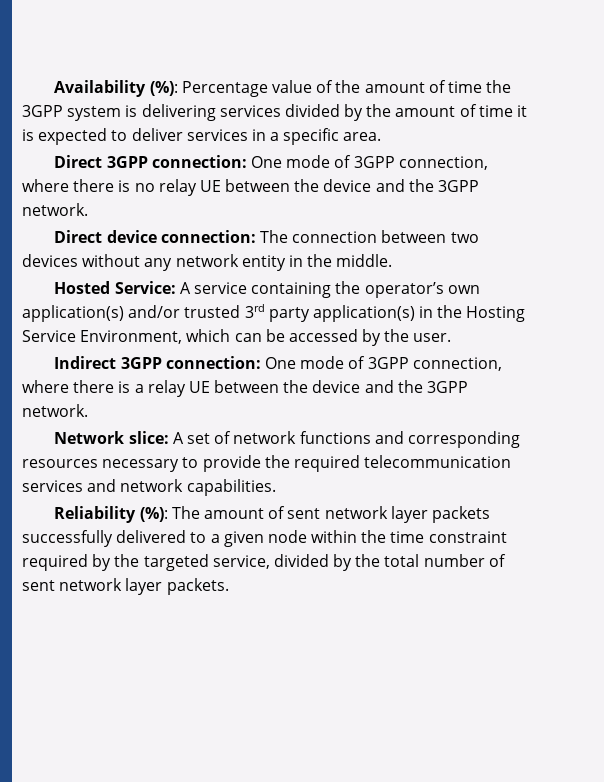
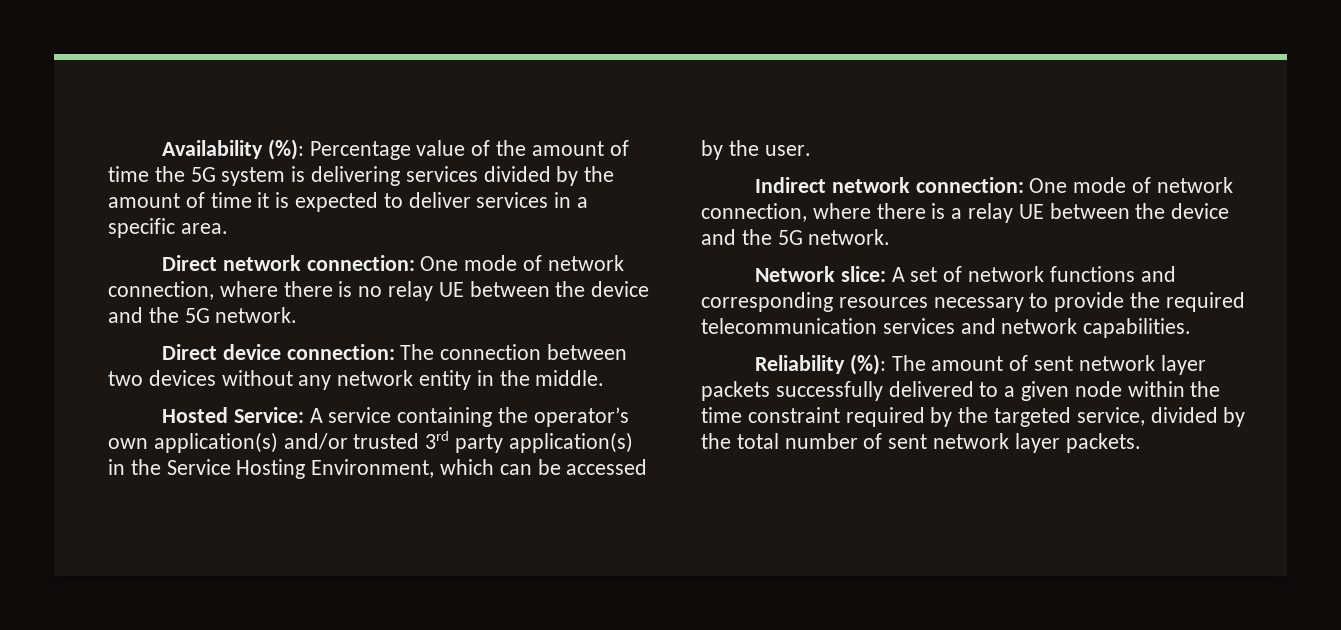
- Availability (%): Percentage value of the amount of time the 3GPP system is delivering services divided by the amount of time it is expected to deliver services in a specific area.
+ Availability (%): Percentage value of the amount of time the 5G system is delivering services divided by the amount of time it is expected to deliver services in a specific area.
- Direct 3GPP connection: One mode of 3GPP connection, where there is no relay UE between the device and the 3GPP network.
+ Direct network connection: One mode of network connection, where there is no relay UE between the device and the 5G network.
- Hosted Service: A service containing the operator’s own application(s) and/or trusted 3rd party application(s) in the Hosting Service Environment, which can be accessed by the user.
+ Hosted Service: A service containing the operator’s own application(s) and/or trusted 3rd party application(s) in the Service Hosting Environment, which can be accessed by the user.
- Indirect 3GPP connection: One mode of 3GPP connection, where there is a relay UE between the device and the 3GPP network.
+ Indirect network connection: One mode of network connection, where there is a relay UE between the device and the 5G network.

